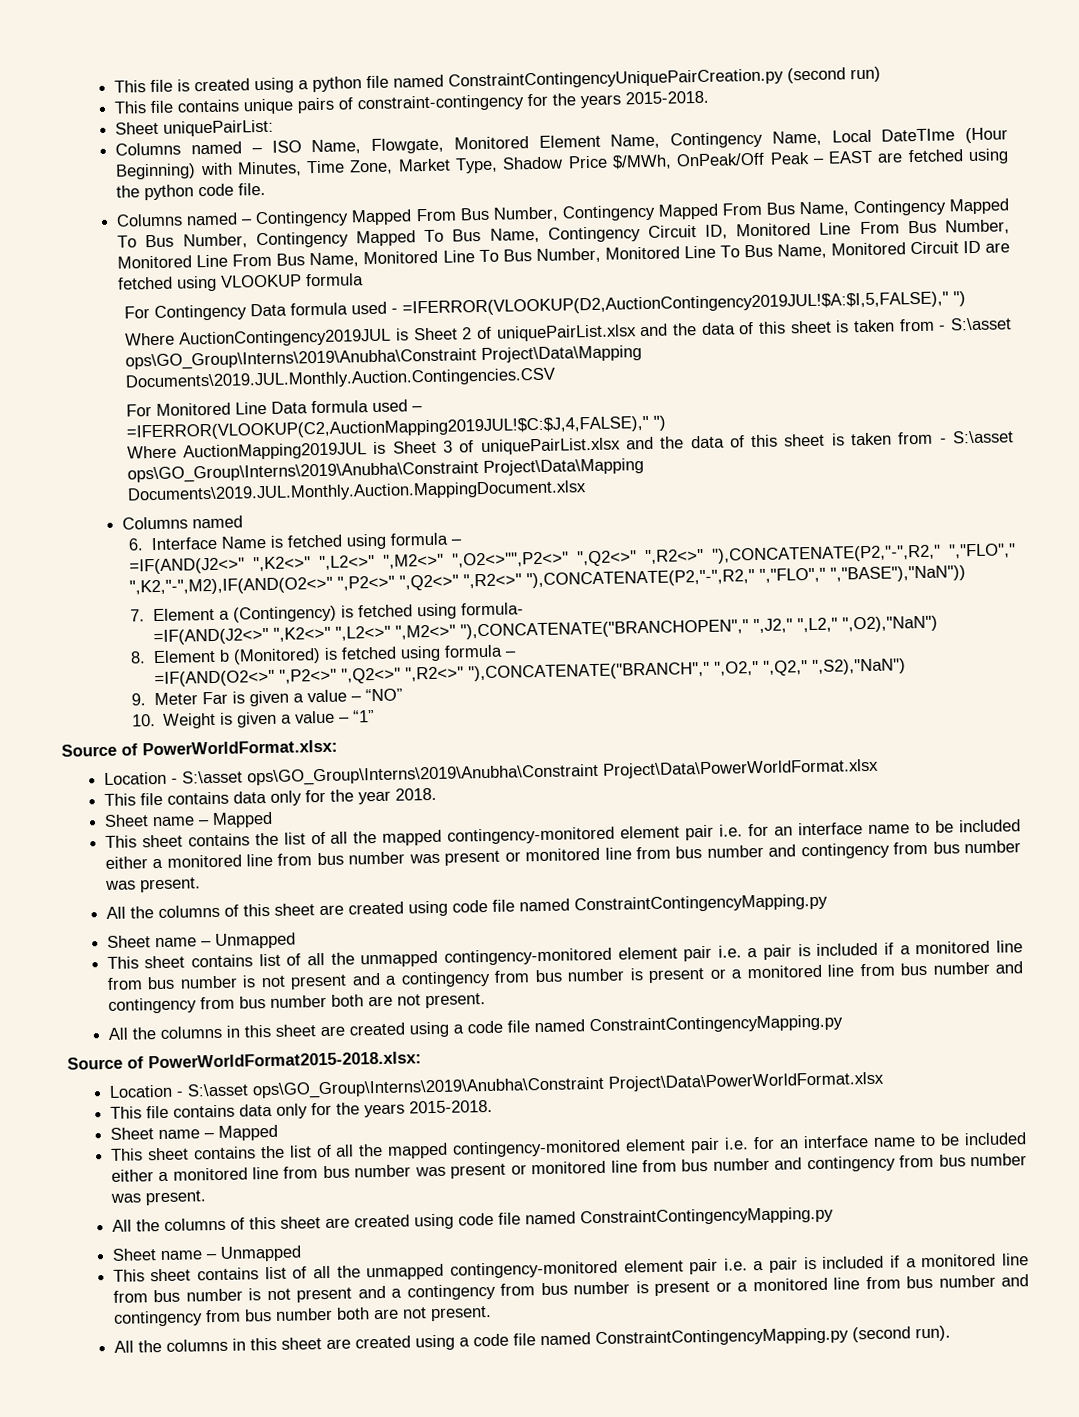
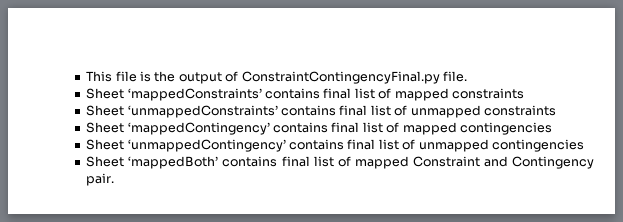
- This file is created using a python file named ConstraintContingencyUniquePairCreation.py (second run)
- This file contains unique pairs of constraint-contingency for the years 2015-2018.
- Sheet uniquePairList:
- Columns named – ISO Name, Flowgate, Monitored Element Name, Contingency Name, Local DateTIme (Hour Beginning) with Minutes, Time Zone, Market Type, Shadow Price $/MWh, OnPeak/Off Peak – EAST are fetched using the python code file.
- Columns named – Contingency Mapped From Bus Number, Contingency Mapped From Bus Name, Contingency Mapped To Bus Number, Contingency Mapped To Bus Name, Contingency Circuit ID, Monitored Line From Bus Number, Monitored Line From Bus Name, Monitored Line To Bus Number, Monitored Line To Bus Name, Monitored Circuit ID are fetched using VLOOKUP formula
- For Contingency Data formula used - =IFERROR(VLOOKUP(D2,AuctionContingency2019JUL!$A:$I,5,FALSE)," ")
- Where AuctionContingency2019JUL is Sheet 2 of uniquePairList.xlsx and the data of this sheet is taken from - S:\asset ops\GO_Group\Interns\2019\Anubha\Constraint Project\Data\Mapping Documents\2019.JUL.Monthly.Auction.Contingencies.CSV
- For Monitored Line Data formula used –
- =IFERROR(VLOOKUP(C2,AuctionMapping2019JUL!$C:$J,4,FALSE)," ")
- Where AuctionMapping2019JUL is Sheet 3 of uniquePairList.xlsx and the data of this sheet is taken from - S:\asset ops\GO_Group\Interns\2019\Anubha\Constraint Project\Data\Mapping Documents\2019.JUL.Monthly.Auction.MappingDocument.xlsx
- Columns named
- 6. Interface Name is fetched using formula –
- =IF(AND(J2<>" ",K2<>" ",L2<>" ",M2<>" ",O2<>"",P2<>" ",Q2<>" ",R2<>" "),CONCATENATE(P2,"-",R2," ","FLO"," ",K2,"-",M2),IF(AND(O2<>" ",P2<>" ",Q2<>" ",R2<>" "),CONCATENATE(P2,"-",R2," ","FLO"," ","BASE"),"NaN"))
- 7. Element a (Contingency) is fetched using formula-
- =IF(AND(J2<>" ",K2<>" ",L2<>" ",M2<>" "),CONCATENATE("BRANCHOPEN"," ",J2," ",L2," ",O2),"NaN")
- 8. Element b (Monitored) is fetched using formula –
- =IF(AND(O2<>" ",P2<>" ",Q2<>" ",R2<>" "),CONCATENATE("BRANCH"," ",O2," ",Q2," ",S2),"NaN")
- 9. Meter Far is given a value – “NO”
- 10. Weight is given a value – “1”
- Source of PowerWorldFormat.xlsx:
- Location - S:\asset ops\GO_Group\Interns\2019\Anubha\Constraint Project\Data\PowerWorldFormat.xlsx
- This file contains data only for the year 2018.
- Sheet name – Mapped
- This sheet contains the list of all the mapped contingency-monitored element pair i.e. for an interface name to be included either a monitored line from bus number was present or monitored line from bus number and contingency from bus number was present.
- All the columns of this sheet are created using code file named ConstraintContingencyMapping.py
- Sheet name – Unmapped
- This sheet contains list of all the unmapped contingency-monitored element pair i.e. a pair is included if a monitored line from bus number is not present and a contingency from bus number is present or a monitored line from bus number and contingency from bus number both are not present.
- All the columns in this sheet are created using a code file named ConstraintContingencyMapping.py
- Source of PowerWorldFormat2015-2018.xlsx:
- Location - S:\asset ops\GO_Group\Interns\2019\Anubha\Constraint Project\Data\PowerWorldFormat.xlsx
- This file contains data only for the years 2015-2018.
- Sheet name – Mapped
- This sheet contains the list of all the mapped contingency-monitored element pair i.e. for an interface name to be included either a monitored line from bus number was present or monitored line from bus number and contingency from bus number was present.
- All the columns of this sheet are created using code file named ConstraintContingencyMapping.py
- Sheet name – Unmapped
- This sheet contains list of all the unmapped contingency-monitored element pair i.e. a pair is included if a monitored line from bus number is not present and a contingency from bus number is present or a monitored line from bus number and contingency from bus number both are not present.
- All the columns in this sheet are created using a code file named ConstraintContingencyMapping.py (second run).
+ This file is the output of ConstraintContingencyFinal.py file.
+ Sheet ‘mappedConstraints’ contains final list of mapped constraints
+ Sheet ‘unmappedConstraints’ contains final list of unmapped constraints
+ Sheet ‘mappedContingency’ contains final list of mapped contingencies
+ Sheet ‘unmappedContingency’ contains final list of unmapped contingencies
+ Sheet ‘mappedBoth’ contains final list of mapped Constraint and Contingency pair.

